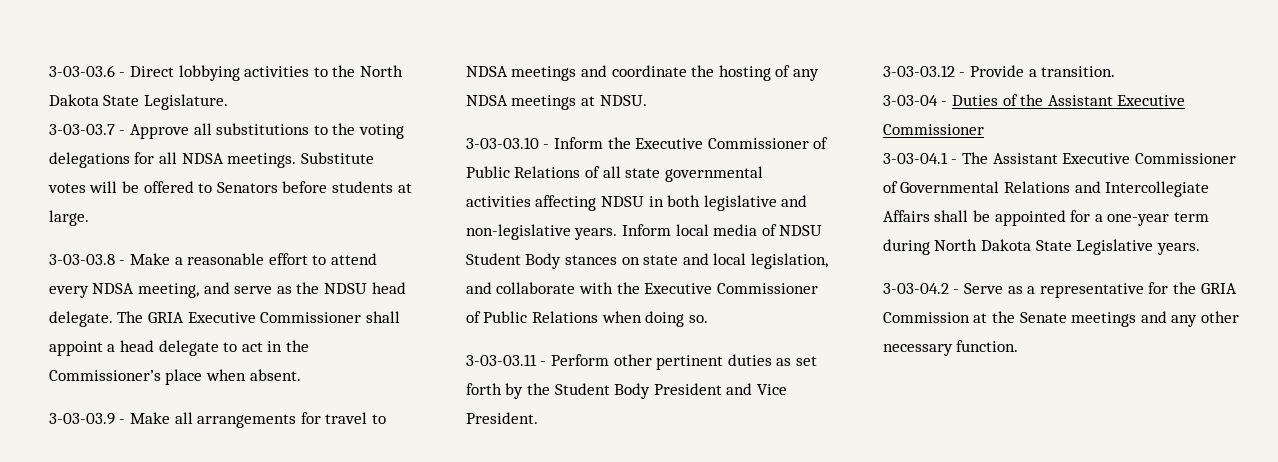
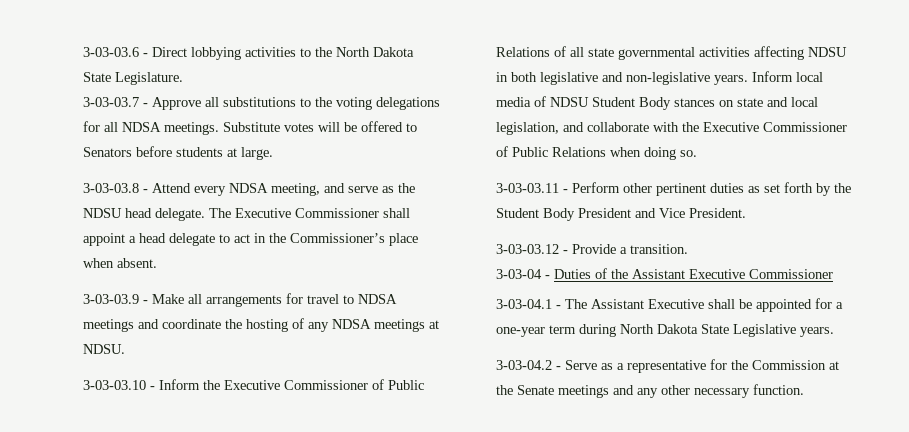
- 3-03-03.8 - Make a reasonable effort to attend every NDSA meeting, and serve as the NDSU head delegate.
+ 3-03-03.8 - Attend every NDSA meeting, and serve as the NDSU head delegate.
- The GRIA Executive Commissioner shall appoint a head delegate to act in the Commissioner’s place when absent.
+ The Executive Commissioner shall appoint a head delegate to act in the Commissioner’s place when absent.
- 3-03-04.1 - The Assistant Executive Commissioner of Governmental Relations and Intercollegiate Affairs shall be appointed for a one-year term during North Dakota State Legislative years.
+ 3-03-04.1 - The Assistant Executive shall be appointed for a one-year term during North Dakota State Legislative years.
- 3-03-04.2 - Serve as a representative for the GRIA Commission at the Senate meetings and any other necessary function.
+ 3-03-04.2 - Serve as a representative for the Commission at the Senate meetings and any other necessary function.

